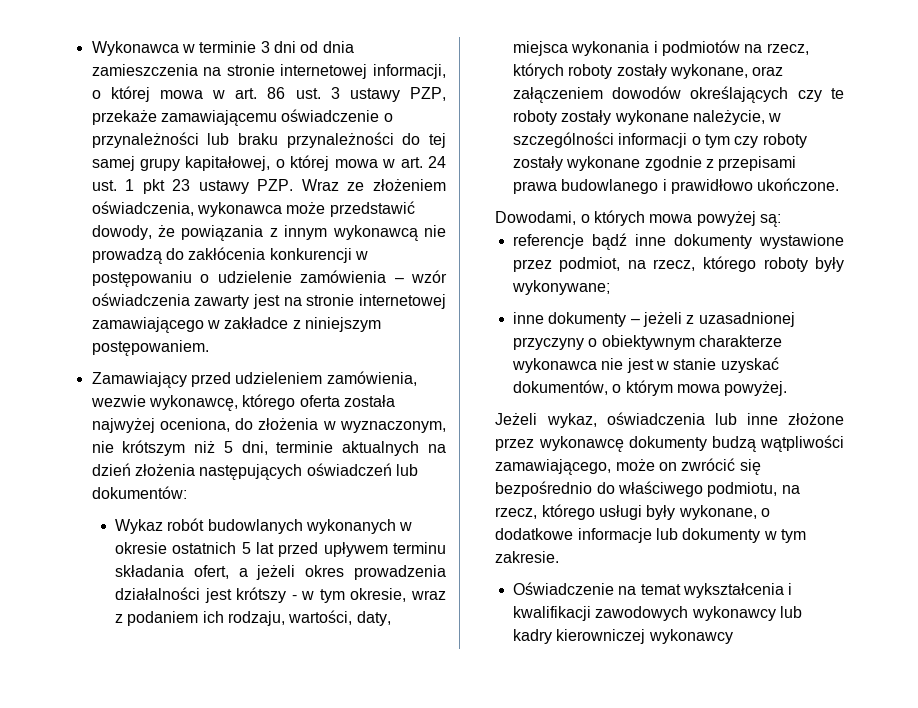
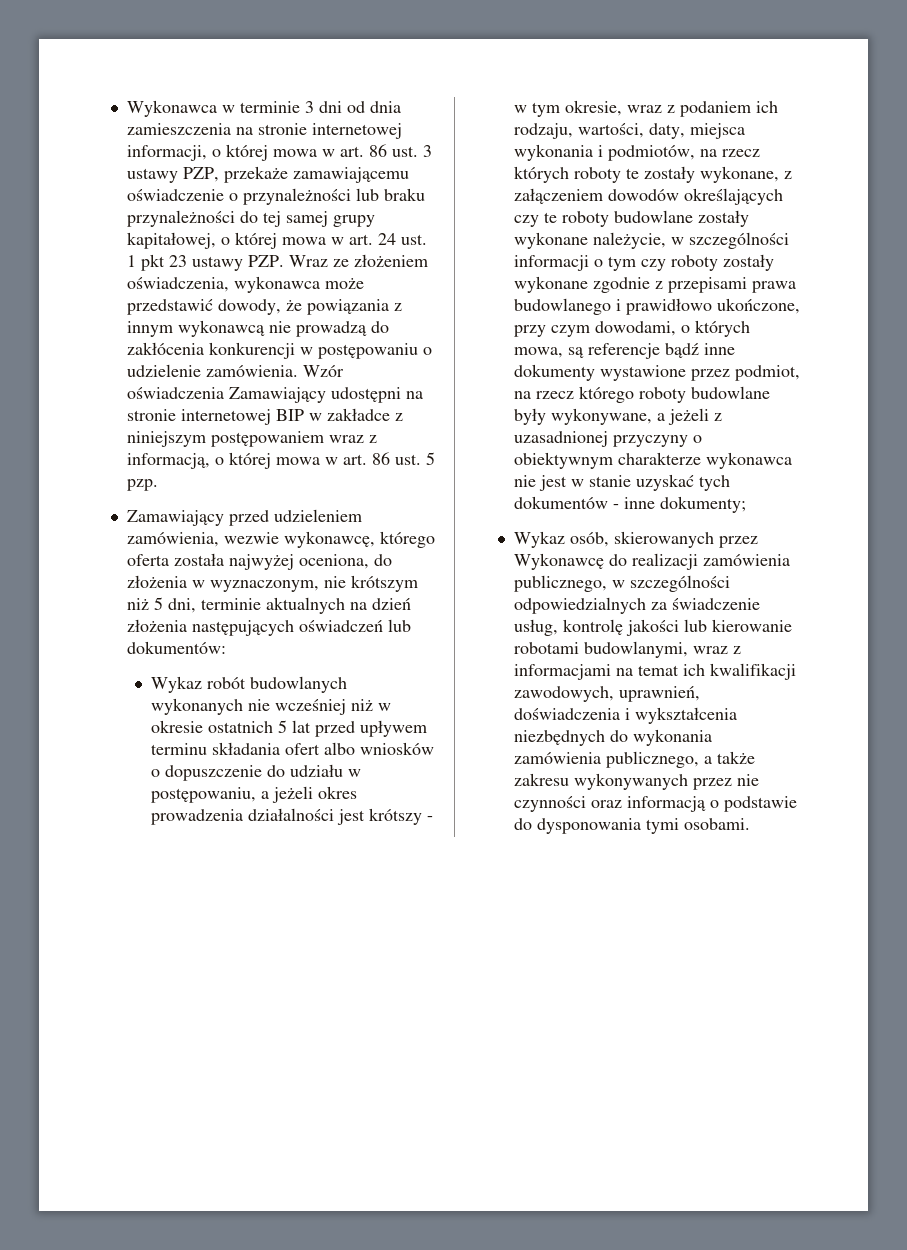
- Wykonawca w terminie 3 dni od dnia zamieszczenia na stronie internetowej informacji, o której mowa w art. 86 ust. 3 ustawy PZP, przekaże zamawiającemu oświadczenie o przynależności lub braku przynależności do tej samej grupy kapitałowej, o której mowa w art. 24 ust. 1 pkt 23 ustawy PZP. Wraz ze złożeniem oświadczenia, wykonawca może przedstawić dowody, że powiązania z innym wykonawcą nie prowadzą do zakłócenia konkurencji w postępowaniu o udzielenie zamówienia – wzór oświadczenia zawarty jest na stronie internetowej zamawiającego w zakładce z niniejszym postępowaniem.
+ Wykonawca w terminie 3 dni od dnia zamieszczenia na stronie internetowej informacji, o której mowa w art. 86 ust. 3 ustawy PZP, przekaże zamawiającemu oświadczenie o przynależności lub braku przynależności do tej samej grupy kapitałowej, o której mowa w art. 24 ust. 1 pkt 23 ustawy PZP. Wraz ze złożeniem oświadczenia, wykonawca może przedstawić dowody, że powiązania z innym wykonawcą nie prowadzą do zakłócenia konkurencji w postępowaniu o udzielenie zamówienia. Wzór oświadczenia Zamawiający udostępni na stronie internetowej BIP w zakładce z niniejszym postępowaniem wraz z informacją, o której mowa w art. 86 ust. 5 pzp.
- Wykaz robót budowlanych wykonanych w okresie ostatnich 5 lat przed upływem terminu składania ofert, a jeżeli okres prowadzenia działalności jest krótszy - w tym okresie, wraz z podaniem ich rodzaju, wartości, daty, miejsca wykonania i podmiotów na rzecz, których roboty zostały wykonane, oraz załączeniem dowodów określających czy te roboty zostały wykonane należycie, w szczególności informacji o tym czy roboty zostały wykonane zgodnie z przepisami prawa budowlanego i prawidłowo ukończone.
- Dowodami, o których mowa powyżej są:
- referencje bądź inne dokumenty wystawione przez podmiot, na rzecz, którego roboty były wykonywane;
- inne dokumenty – jeżeli z uzasadnionej przyczyny o obiektywnym charakterze wykonawca nie jest w stanie uzyskać dokumentów, o którym mowa powyżej.
- Jeżeli wykaz, oświadczenia lub inne złożone przez wykonawcę dokumenty budzą wątpliwości zamawiającego, może on zwrócić się bezpośrednio do właściwego podmiotu, na rzecz, którego usługi były wykonane, o dodatkowe informacje lub dokumenty w tym zakresie.
- Oświadczenie na temat wykształcenia i kwalifikacji zawodowych wykonawcy lub kadry kierowniczej wykonawcy
+ Wykaz robót budowlanych wykonanych nie wcześniej niż w okresie ostatnich 5 lat przed upływem terminu składania ofert albo wniosków o dopuszczenie do udziału w postępowaniu, a jeżeli okres prowadzenia działalności jest krótszy - w tym okresie, wraz z podaniem ich rodzaju, wartości, daty, miejsca wykonania i podmiotów, na rzecz których roboty te zostały wykonane, z załączeniem dowodów określających czy te roboty budowlane zostały wykonane należycie, w szczególności informacji o tym czy roboty zostały wykonane zgodnie z przepisami prawa budowlanego i prawidłowo ukończone, przy czym dowodami, o których mowa, są referencje bądź inne dokumenty wystawione przez podmiot, na rzecz którego roboty budowlane były wykonywane, a jeżeli z uzasadnionej przyczyny o obiektywnym charakterze wykonawca nie jest w stanie uzyskać tych dokumentów - inne dokumenty;
+ Wykaz osób, skierowanych przez Wykonawcę do realizacji zamówienia publicznego, w szczególności odpowiedzialnych za świadczenie usług, kontrolę jakości lub kierowanie robotami budowlanymi, wraz z informacjami na temat ich kwalifikacji zawodowych, uprawnień, doświadczenia i wykształcenia niezbędnych do wykonania zamówienia publicznego, a także zakresu wykonywanych przez nie czynności oraz informacją o podstawie do dysponowania tymi osobami.

